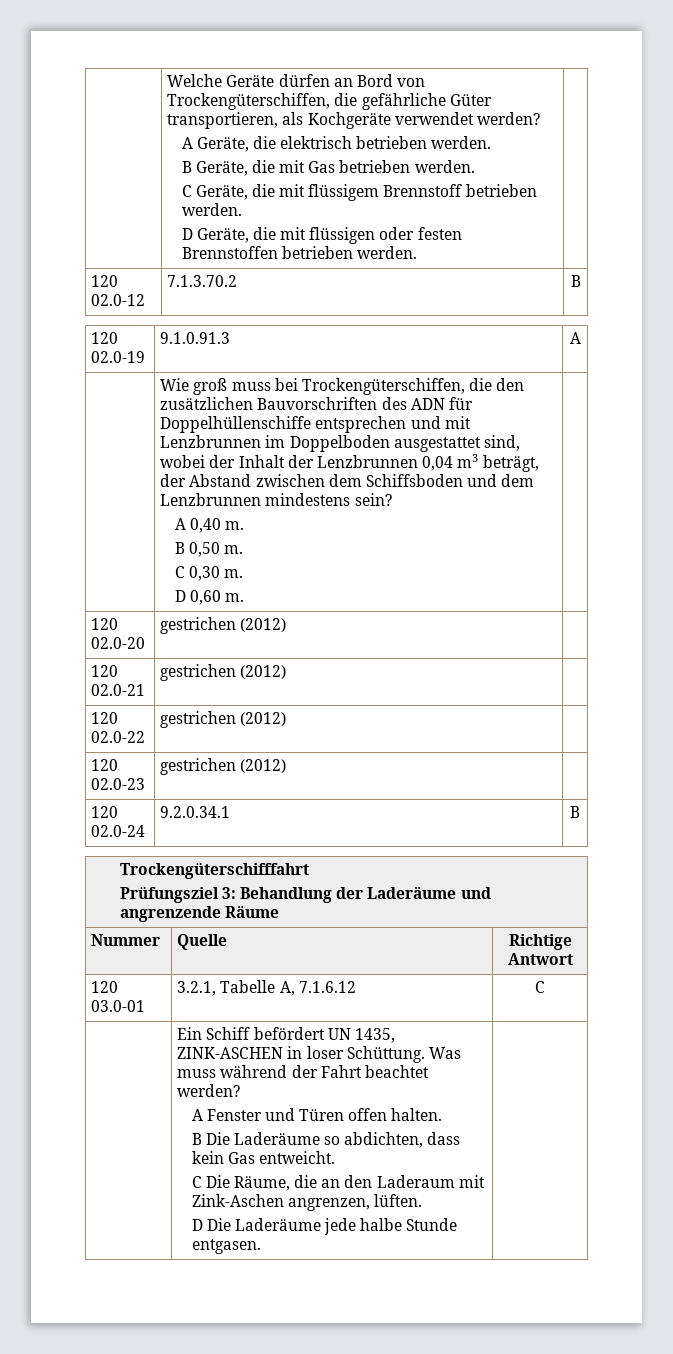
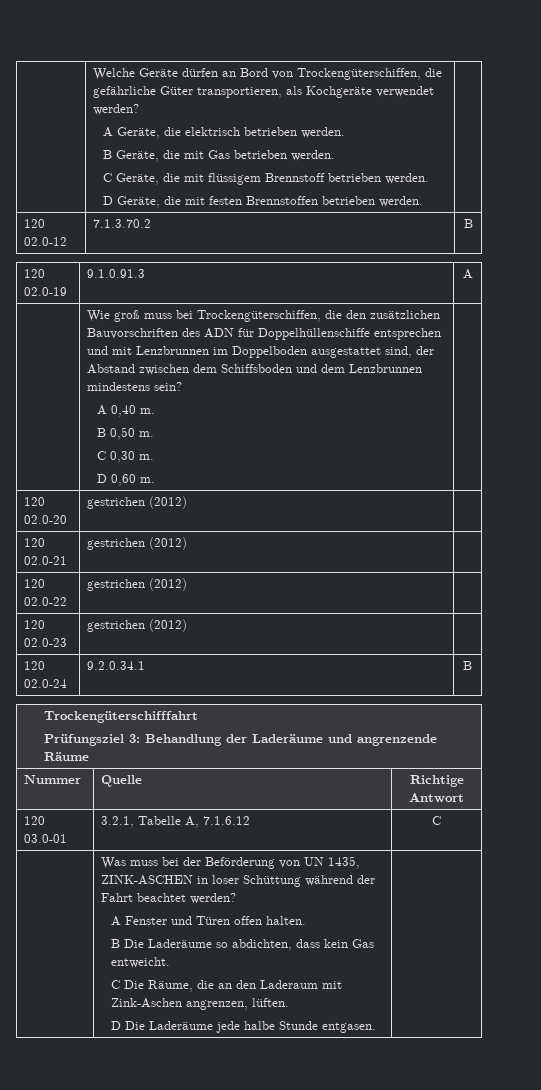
- D Geräte, die mit flüssigen oder festen Brennstoffen betrieben werden.
+ D Geräte, die mit festen Brennstoffen betrieben werden.
- Wie groß muss bei Trockengüterschiffen, die den zusätzlichen Bauvorschriften des ADN für Doppelhüllenschiffe entsprechen und mit Lenzbrunnen im Doppelboden ausgestattet sind, wobei der Inhalt der Lenzbrunnen 0,04 m3 beträgt, der Abstand zwischen dem Schiffsboden und dem Lenzbrunnen mindestens sein?
+ Wie groß muss bei Trockengüterschiffen, die den zusätzlichen Bauvorschriften des ADN für Doppelhüllenschiffe entsprechen und mit Lenzbrunnen im Doppelboden ausgestattet sind, der Abstand zwischen dem Schiffsboden und dem Lenzbrunnen mindestens sein?
- Ein Schiff befördert UN 1435, ZINK-ASCHEN in loser Schüttung. Was muss während der Fahrt beachtet werden?
+ Was muss bei der Beförderung von UN 1435, ZINK-ASCHEN in loser Schüttung während der Fahrt beachtet werden?

